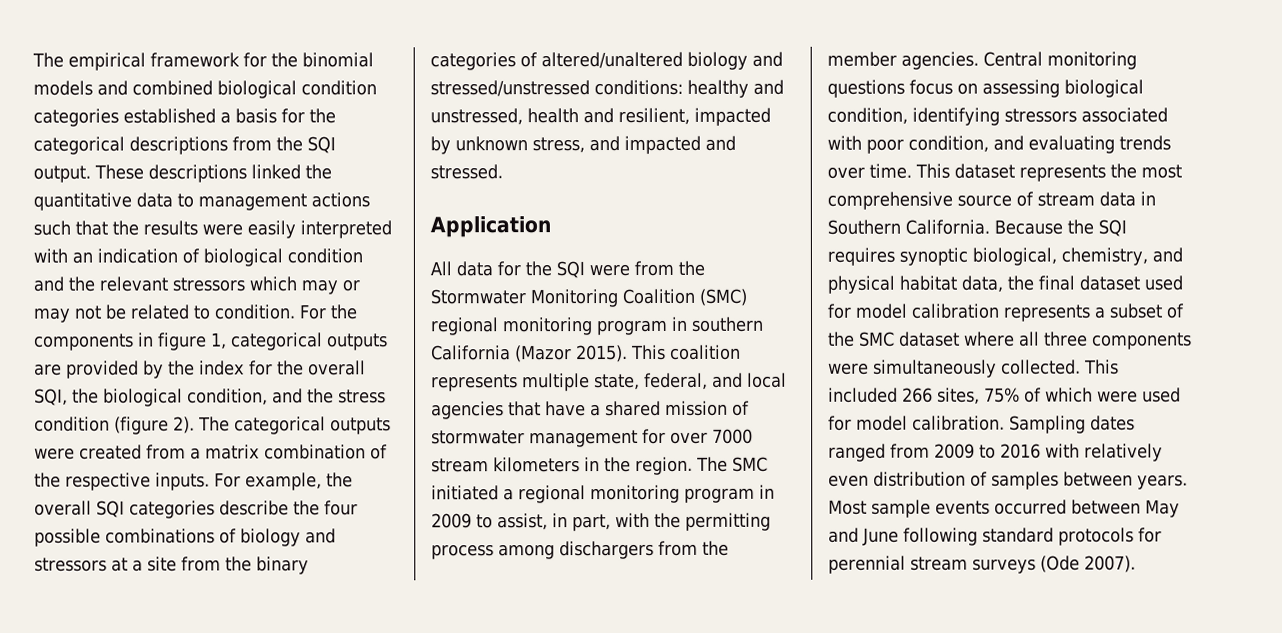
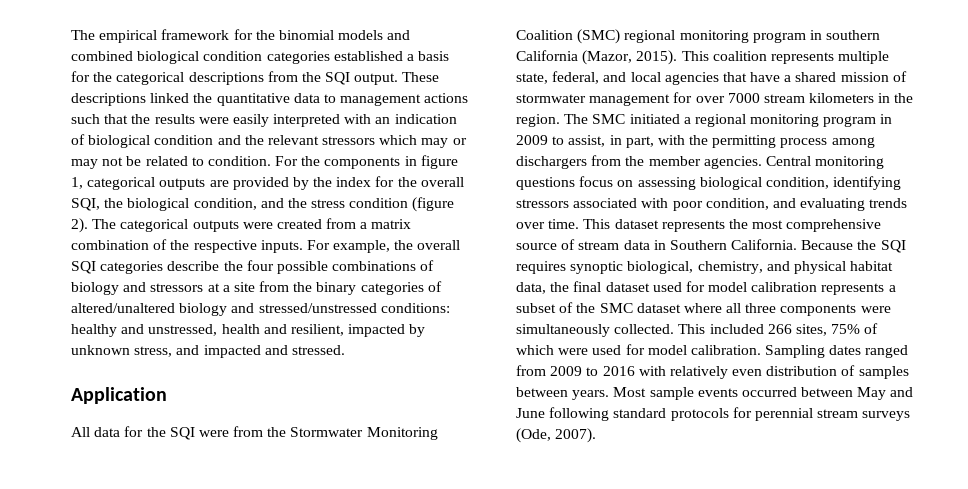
- All data for the SQI were from the Stormwater Monitoring Coalition (SMC) regional monitoring program in southern California (Mazor 2015).
+ All data for the SQI were from the Stormwater Monitoring Coalition (SMC) regional monitoring program in southern California (Mazor, 2015).
- Most sample events occurred between May and June following standard protocols for perennial stream surveys (Ode 2007).
+ Most sample events occurred between May and June following standard protocols for perennial stream surveys (Ode, 2007).

